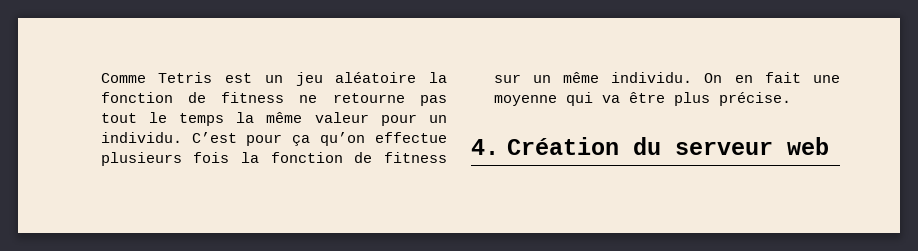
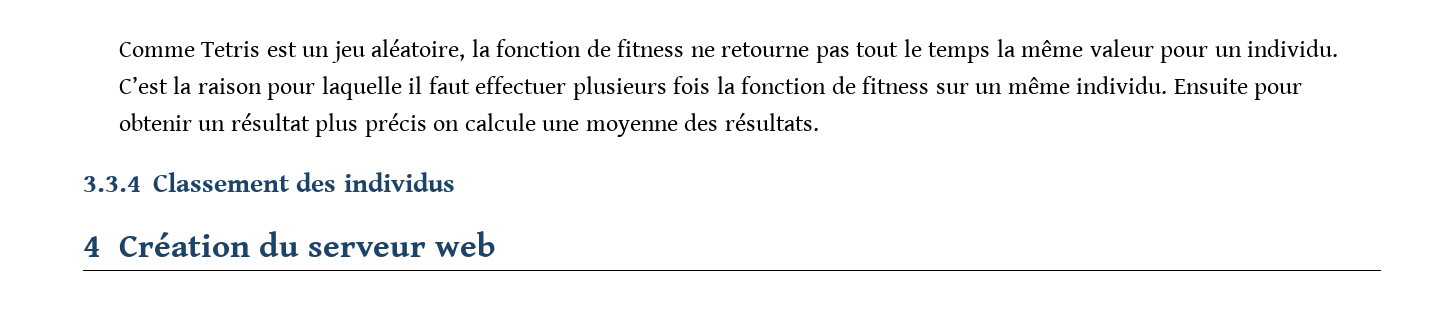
- Comme Tetris est un jeu aléatoire la fonction de fitness ne retourne pas tout le temps la même valeur pour un individu.
+ Comme Tetris est un jeu aléatoire, la fonction de fitness ne retourne pas tout le temps la même valeur pour un individu.
- C’est pour ça qu’on effectue plusieurs fois la fonction de fitness sur un même individu.
+ C’est la raison pour laquelle il faut effectuer plusieurs fois la fonction de fitness sur un même individu.
- On en fait une moyenne qui va être plus précise.
- 4. Création du serveur web
+ Ensuite pour obtenir un résultat plus précis on calcule une moyenne des résultats.
+ 3.3.4 Classement des individus
+ 4 Création du serveur web

